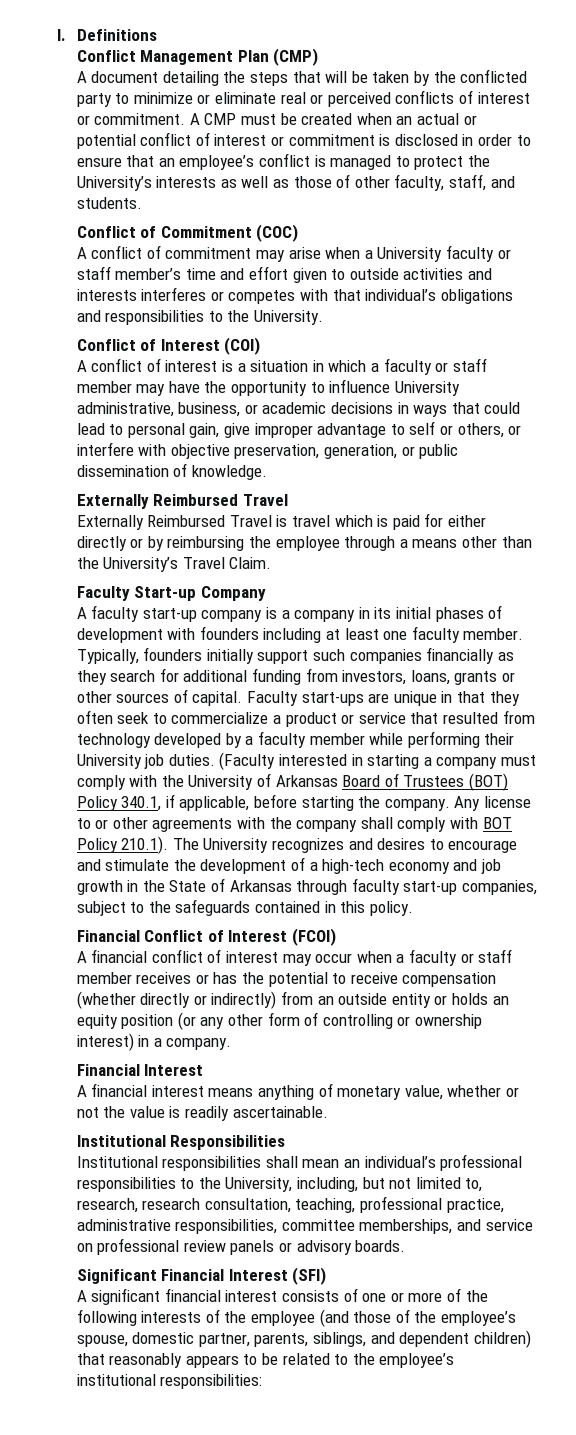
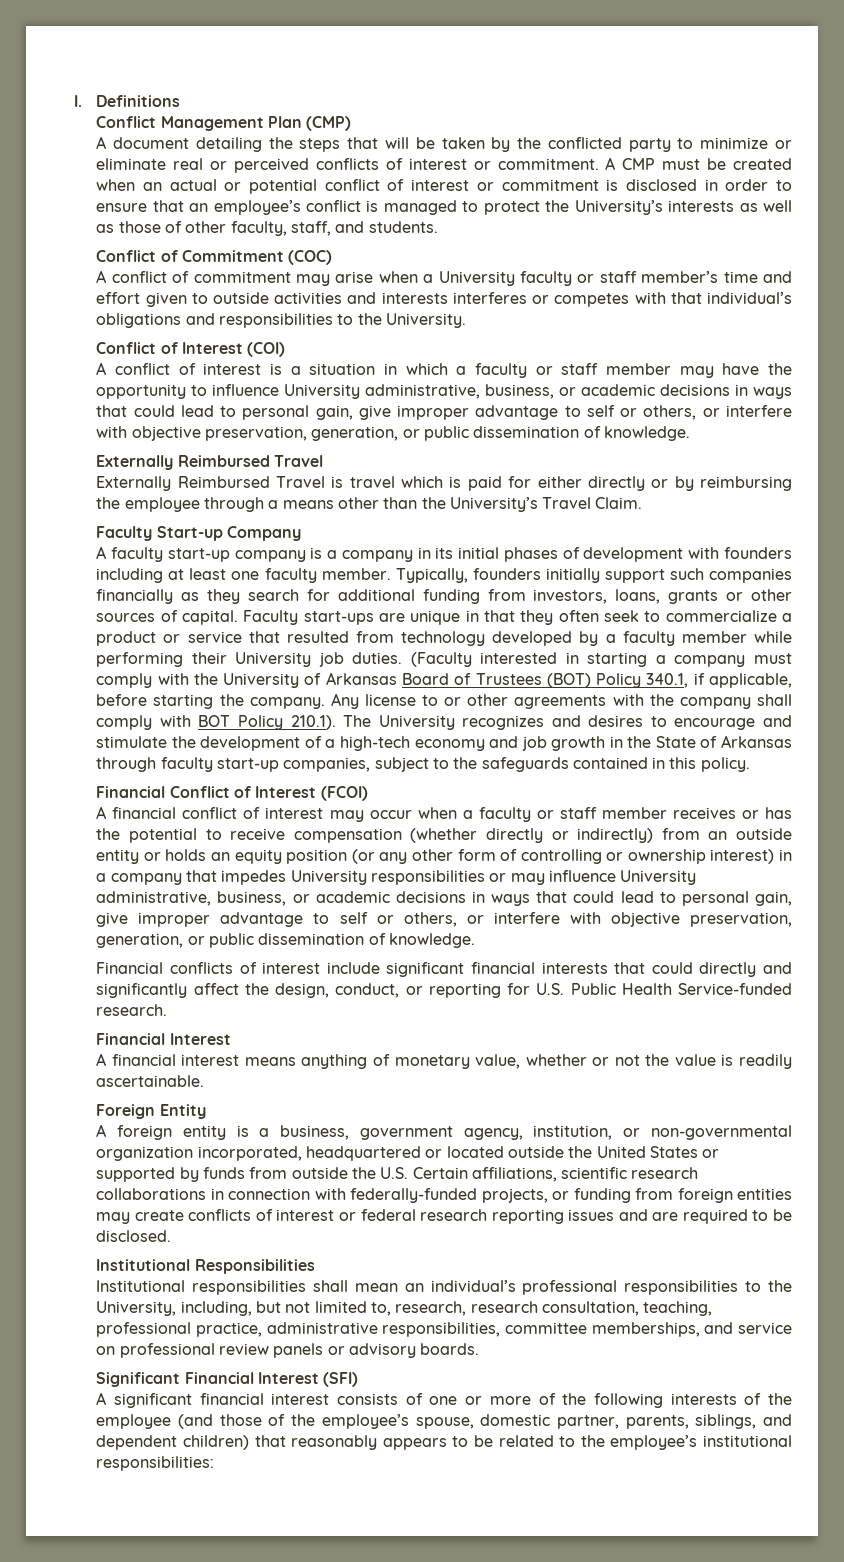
- A financial conflict of interest may occur when a faculty or staff member receives or has the potential to receive compensation (whether directly or indirectly) from an outside entity or holds an equity position (or any other form of controlling or ownership interest) in a company.
+ A financial conflict of interest may occur when a faculty or staff member receives or has the potential to receive compensation (whether directly or indirectly) from an outside entity or holds an equity position (or any other form of controlling or ownership interest) in a company that impedes University responsibilities or may influence University administrative, business, or academic decisions in ways that could lead to personal gain, give improper advantage to self or others, or interfere with objective preservation, generation, or public dissemination of knowledge.
+ Financial conflicts of interest include significant financial interests that could directly and significantly affect the design, conduct, or reporting for U.S. Public Health Service-funded research.
+ Foreign Entity
+ A foreign entity is a business, government agency, institution, or non-governmental organization incorporated, headquartered or located outside the United States or supported by funds from outside the U.S. Certain affiliations, scientific research collaborations in connection with federally-funded projects, or funding from foreign entities may create conflicts of interest or federal research reporting issues and are required to be disclosed.

